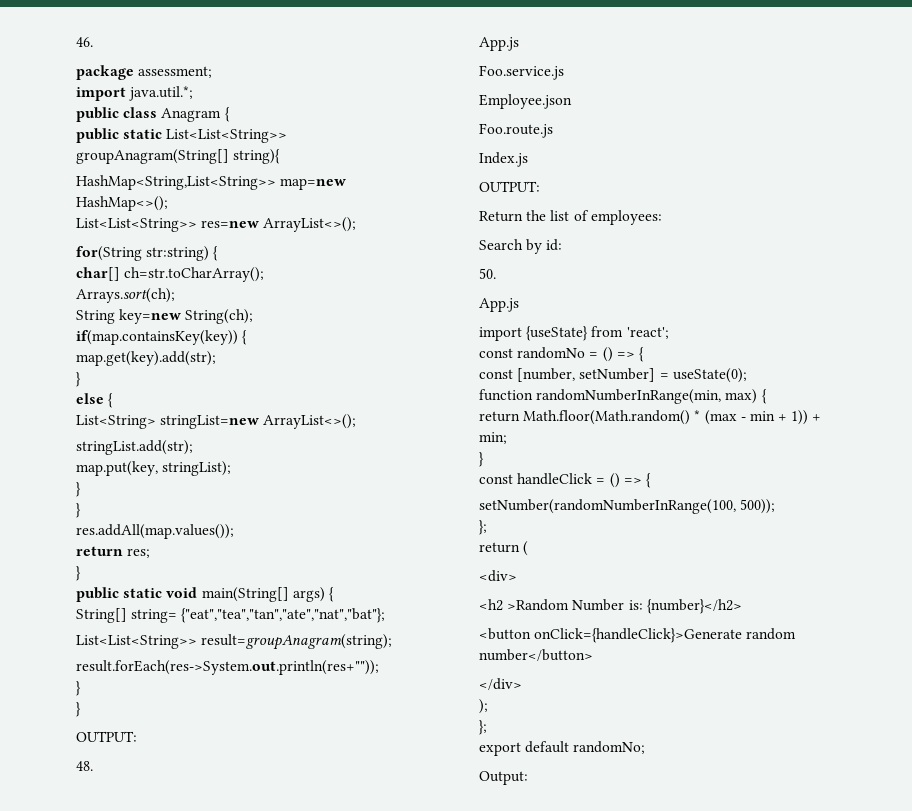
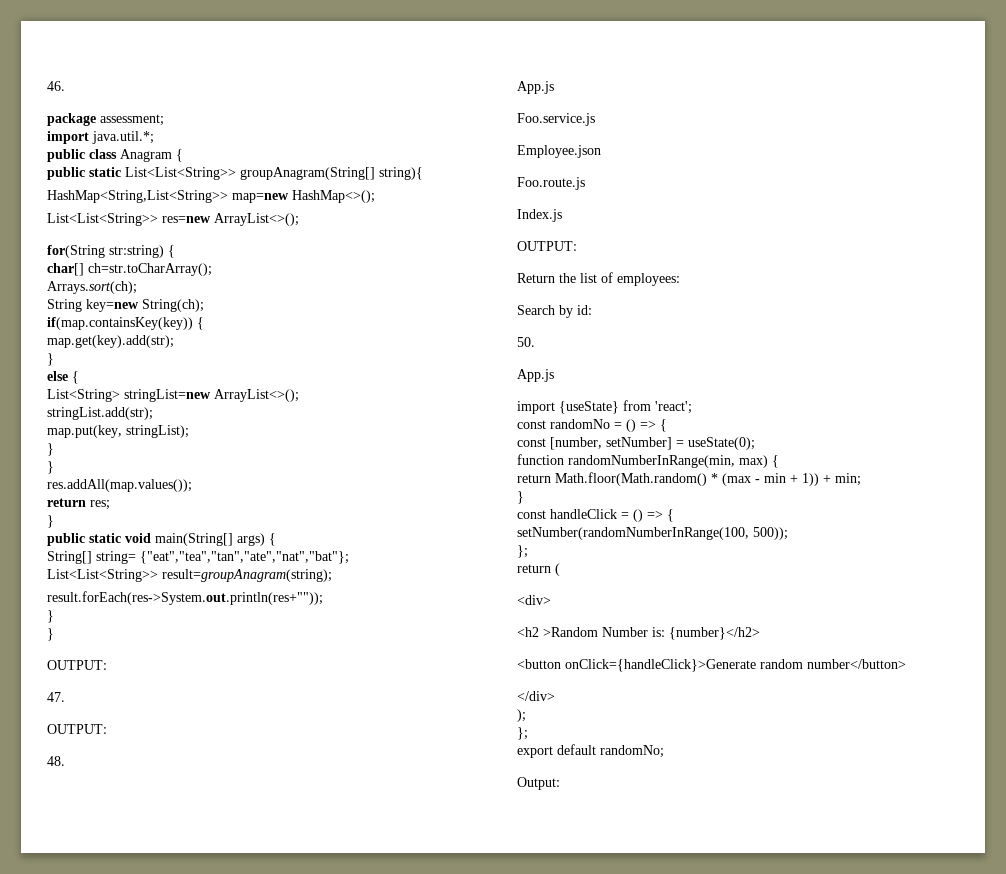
+ 47.
+ OUTPUT:

